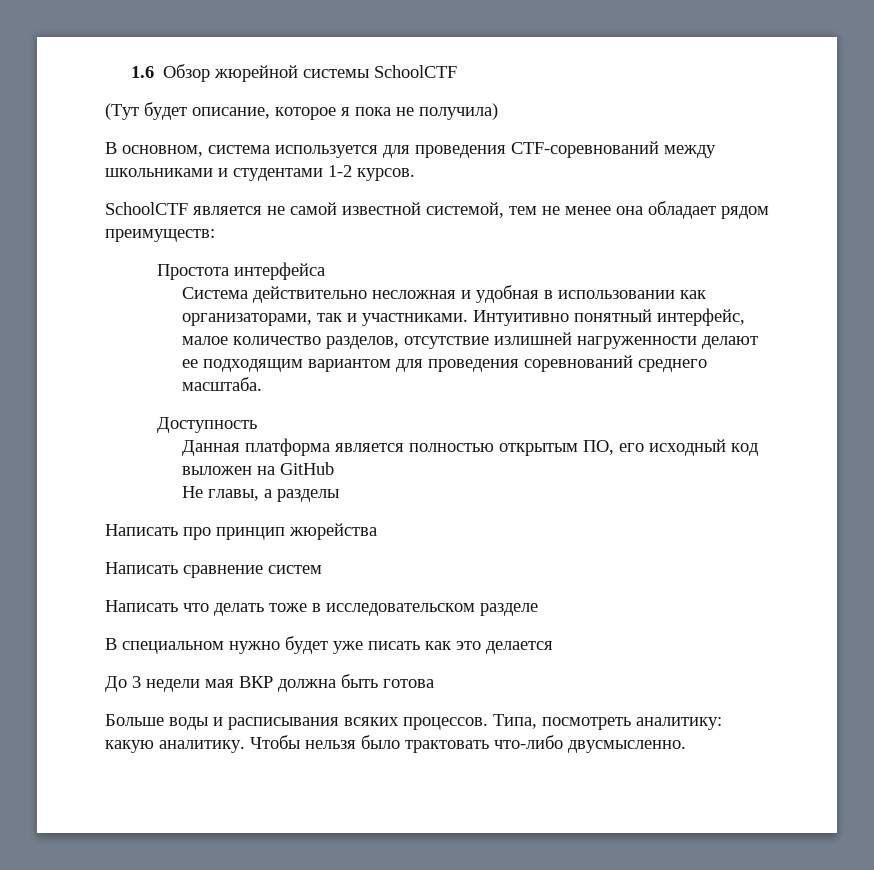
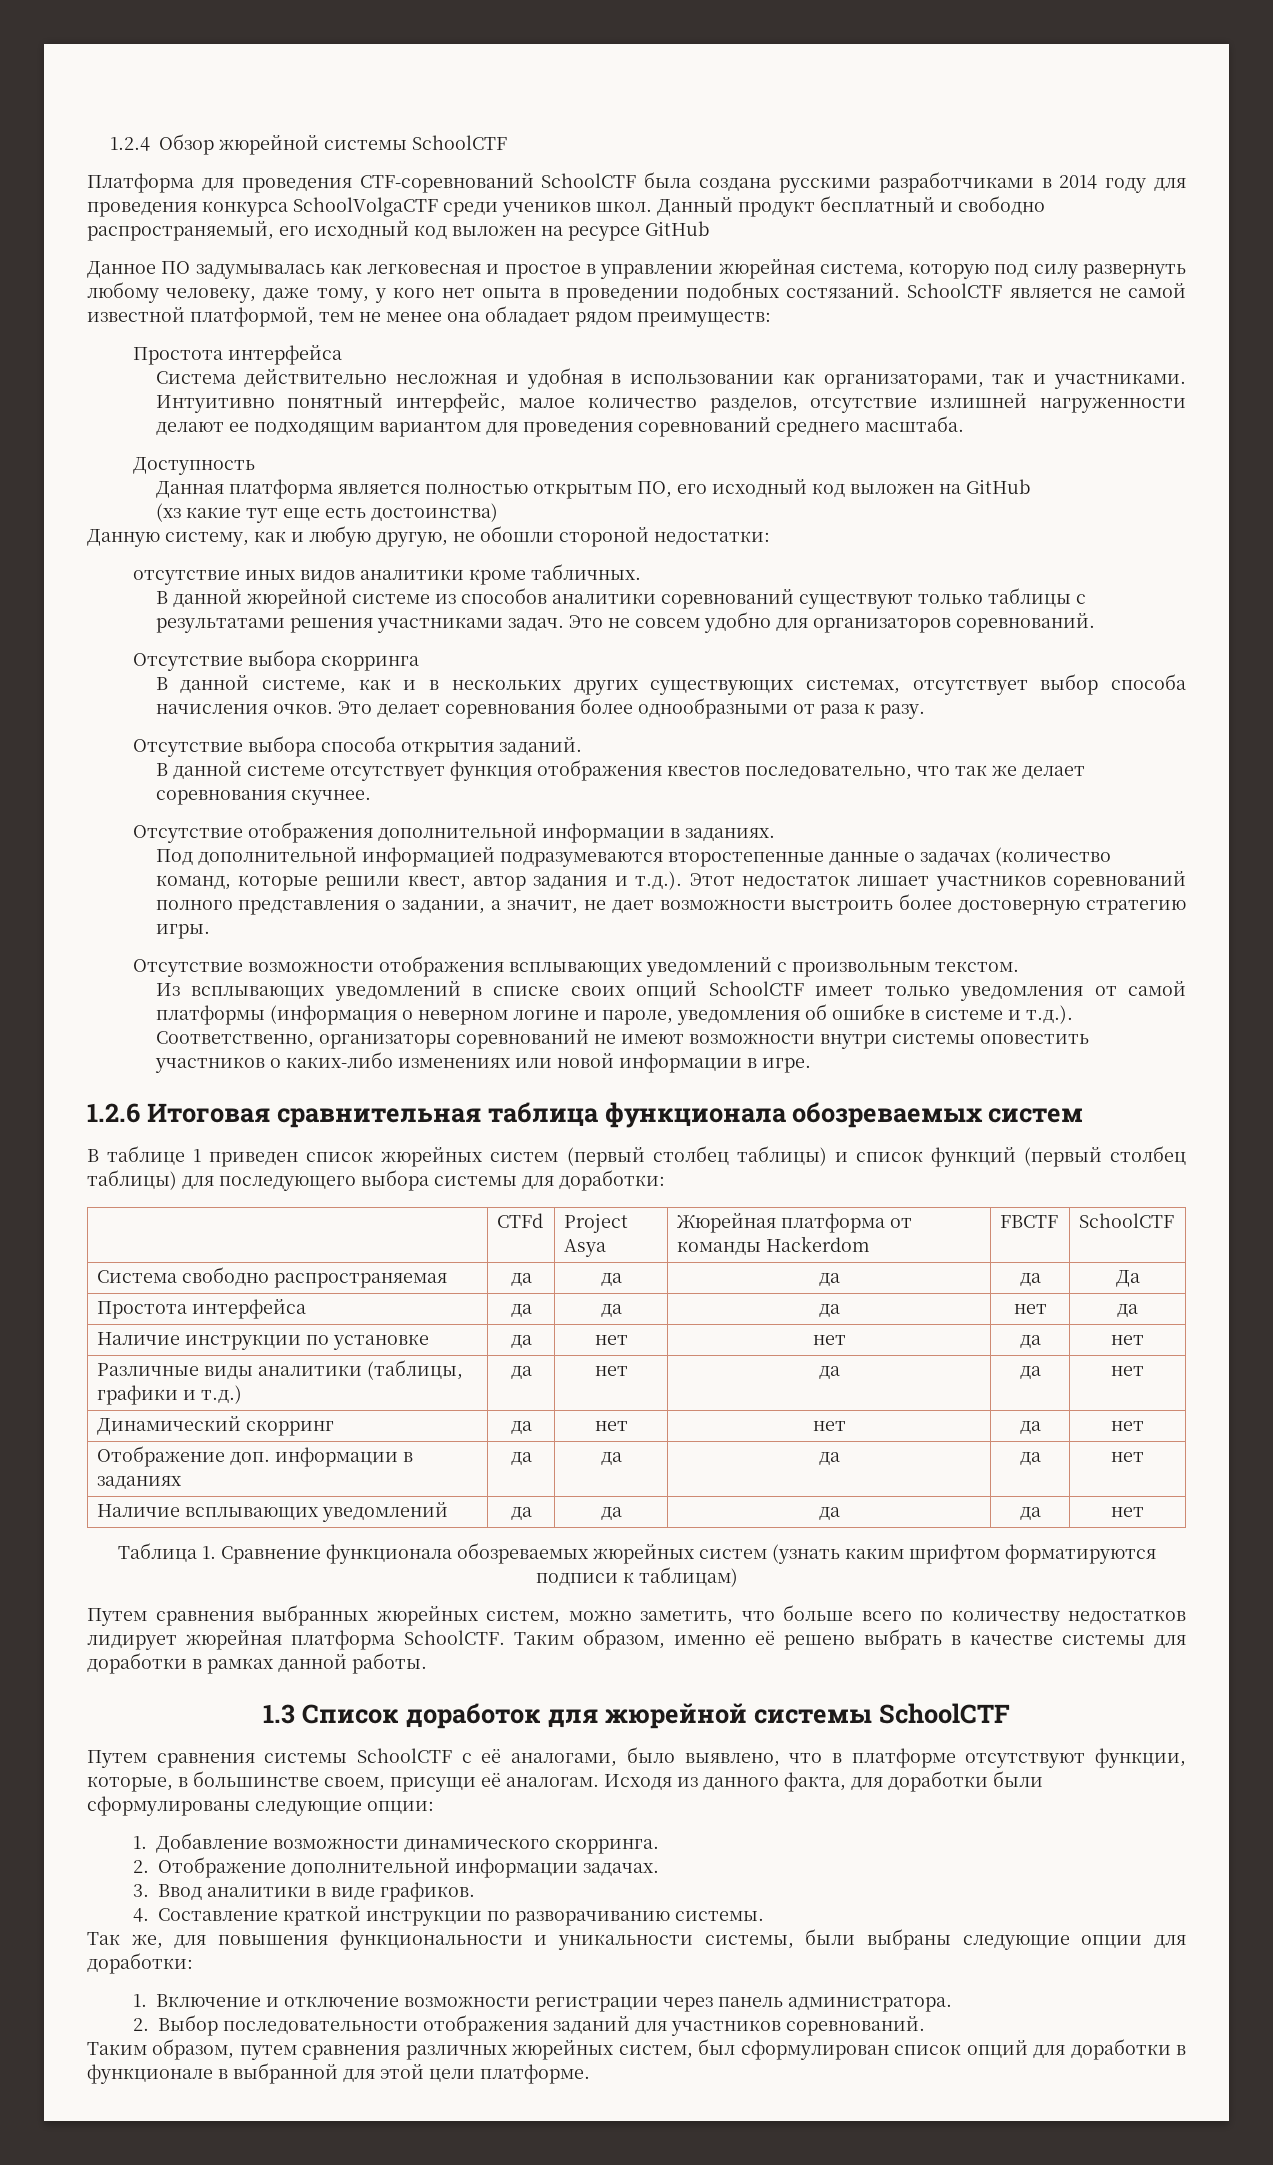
- 1.6 Обзор жюрейной системы SchoolCTF
+ 1.2.4 Обзор жюрейной системы SchoolCTF
- (Тут будет описание, которое я пока не получила)
- В основном, система используется для проведения CTF-соревнований между школьниками и студентами 1-2 курсов.
- SchoolCTF является не самой известной системой, тем не менее она обладает рядом преимуществ:
+ Платформа для проведения CTF-соревнований SchoolCTF была создана русскими разработчиками в 2014 году для проведения конкурса SchoolVolgaCTF среди учеников школ. Данный продукт бесплатный и свободно распространяемый, его исходный код выложен на ресурсе GitHub
+ Данное ПО задумывалась как легковесная и простое в управлении жюрейная система, которую под силу развернуть любому человеку, даже тому, у кого нет опыта в проведении подобных состязаний. SchoolCTF является не самой известной платформой, тем не менее она обладает рядом преимуществ:
- Не главы, а разделы
- Написать про принцип жюрейства
- Написать сравнение систем
- Написать что делать тоже в исследовательском разделе
- В специальном нужно будет уже писать как это делается
- До 3 недели мая ВКР должна быть готова
- Больше воды и расписывания всяких процессов. Типа, посмотреть аналитику: какую аналитику. Чтобы нельзя было трактовать что-либо двусмысленно.
+ (хз какие тут еще есть достоинства)
+ Данную систему, как и любую другую, не обошли стороной недостатки:
+ отсутствие иных видов аналитики кроме табличных.
+ В данной жюрейной системе из способов аналитики соревнований существуют только таблицы с результатами решения участниками задач. Это не совсем удобно для организаторов соревнований.
+ Отсутствие выбора скорринга
+ В данной системе, как и в нескольких других существующих системах, отсутствует выбор способа начисления очков. Это делает соревнования более однообразными от раза к разу.
+ Отсутствие выбора способа открытия заданий.
+ В данной системе отсутствует функция отображения квестов последовательно, что так же делает соревнования скучнее.
+ Отсутствие отображения дополнительной информации в заданиях.
+ Под дополнительной информацией подразумеваются второстепенные данные о задачах (количество команд, которые решили квест, автор задания и т.д.). Этот недостаток лишает участников соревнований полного представления о задании, а значит, не дает возможности выстроить более достоверную стратегию игры.
+ Отсутствие возможности отображения всплывающих уведомлений с произвольным текстом.
+ Из всплывающих уведомлений в списке своих опций SchoolCTF имеет только уведомления от самой платформы (информация о неверном логине и пароле, уведомления об ошибке в системе и т.д.). Соответственно, организаторы соревнований не имеют возможности внутри системы оповестить участников о каких-либо изменениях или новой информации в игре.
+ 1.2.6 Итоговая сравнительная таблица функционала обозреваемых систем
+ В таблице 1 приведен список жюрейных систем (первый столбец таблицы) и список функций (первый столбец таблицы) для последующего выбора системы для доработки:
+ | CTFd | Project Asya | Жюрейная платформа от команды Hackerdom | FBCTF | SchoolCTF
+ Система свободно распространяемая | да | да | да | да | Да
+ Простота интерфейса | да | да | да | нет | да
+ Наличие инструкции по установке | да | нет | нет | да | нет
+ Различные виды аналитики (таблицы, графики и т.д.) | да | нет | да | да | нет
+ Динамический скорринг | да | нет | нет | да | нет
+ Отображение доп. информации в заданиях | да | да | да | да | нет
+ Наличие всплывающих уведомлений | да | да | да | да | нет
+ Таблица 1. Сравнение функционала обозреваемых жюрейных систем (узнать каким шрифтом форматируются подписи к таблицам)
+ Путем сравнения выбранных жюрейных систем, можно заметить, что больше всего по количеству недостатков лидирует жюрейная платформа SchoolCTF. Таким образом, именно её решено выбрать в качестве системы для доработки в рамках данной работы.
+ 1.3 Список доработок для жюрейной системы SchoolCTF
+ Путем сравнения системы SchoolCTF с её аналогами, было выявлено, что в платформе отсутствуют функции, которые, в большинстве своем, присущи её аналогам. Исходя из данного факта, для доработки были сформулированы следующие опции:
+ 1. Добавление возможности динамического скорринга.
+ 2. Отображение дополнительной информации задачах.
+ 3. Ввод аналитики в виде графиков.
+ 4. Составление краткой инструкции по разворачиванию системы.
+ Так же, для повышения функциональности и уникальности системы, были выбраны следующие опции для доработки:
+ 1. Включение и отключение возможности регистрации через панель администратора.
+ 2. Выбор последовательности отображения заданий для участников соревнований.
+ Таким образом, путем сравнения различных жюрейных систем, был сформулирован список опций для доработки в функционале в выбранной для этой цели платформе.

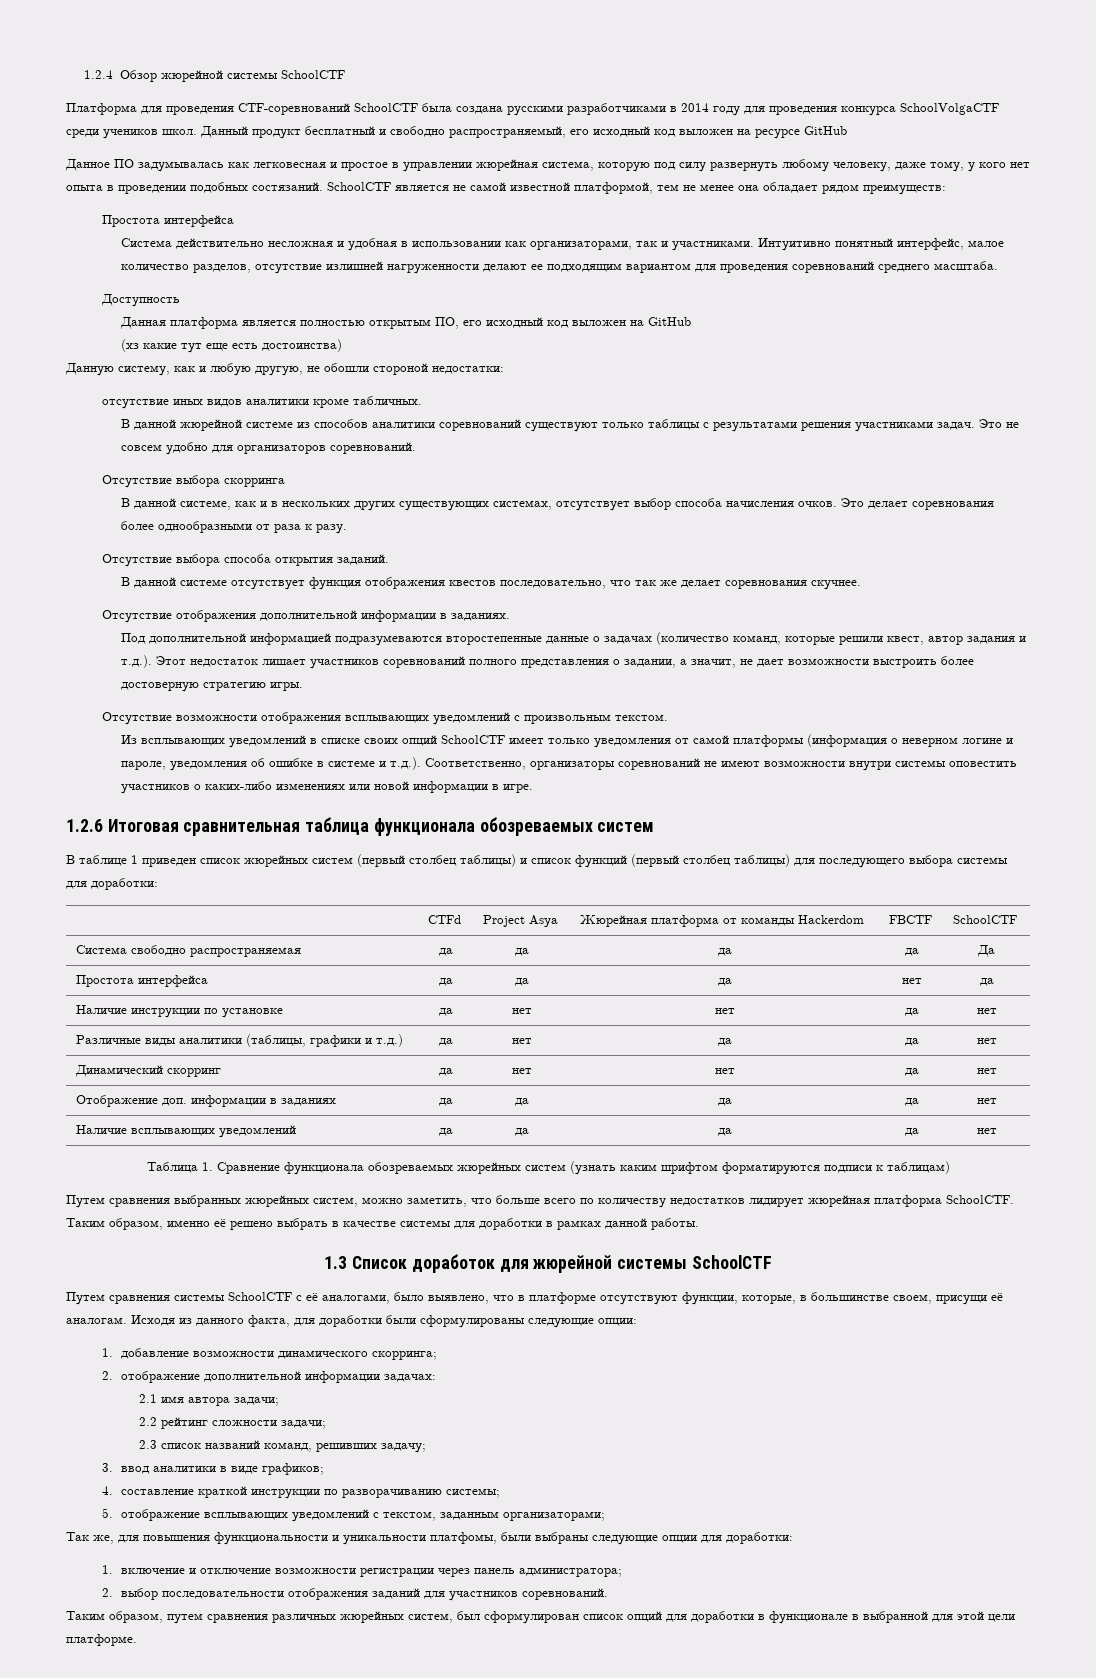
- 1. Добавление возможности динамического скорринга.
- 2. Отображение дополнительной информации задачах.
+ 1. добавление возможности динамического скорринга;
+ 2. отображение дополнительной информации задачах:
+ 2.1 имя автора задачи;
+ 2.2 рейтинг сложности задачи;
+ 2.3 список названий команд, решивших задачу;
- 3. Ввод аналитики в виде графиков.
+ 3. ввод аналитики в виде графиков;
- 4. Составление краткой инструкции по разворачиванию системы.
+ 4. составление краткой инструкции по разворачиванию системы;
+ 5. отображение всплывающих уведомлений с текстом, заданным организаторами;
- Так же, для повышения функциональности и уникальности системы, были выбраны следующие опции для доработки:
+ Так же, для повышения функциональности и уникальности платфомы, были выбраны следующие опции для доработки:
- 1. Включение и отключение возможности регистрации через панель администратора.
- 2. Выбор последовательности отображения заданий для участников соревнований.
+ 1. включение и отключение возможности регистрации через панель администратора;
+ 2. выбор последовательности отображения заданий для участников соревнований.

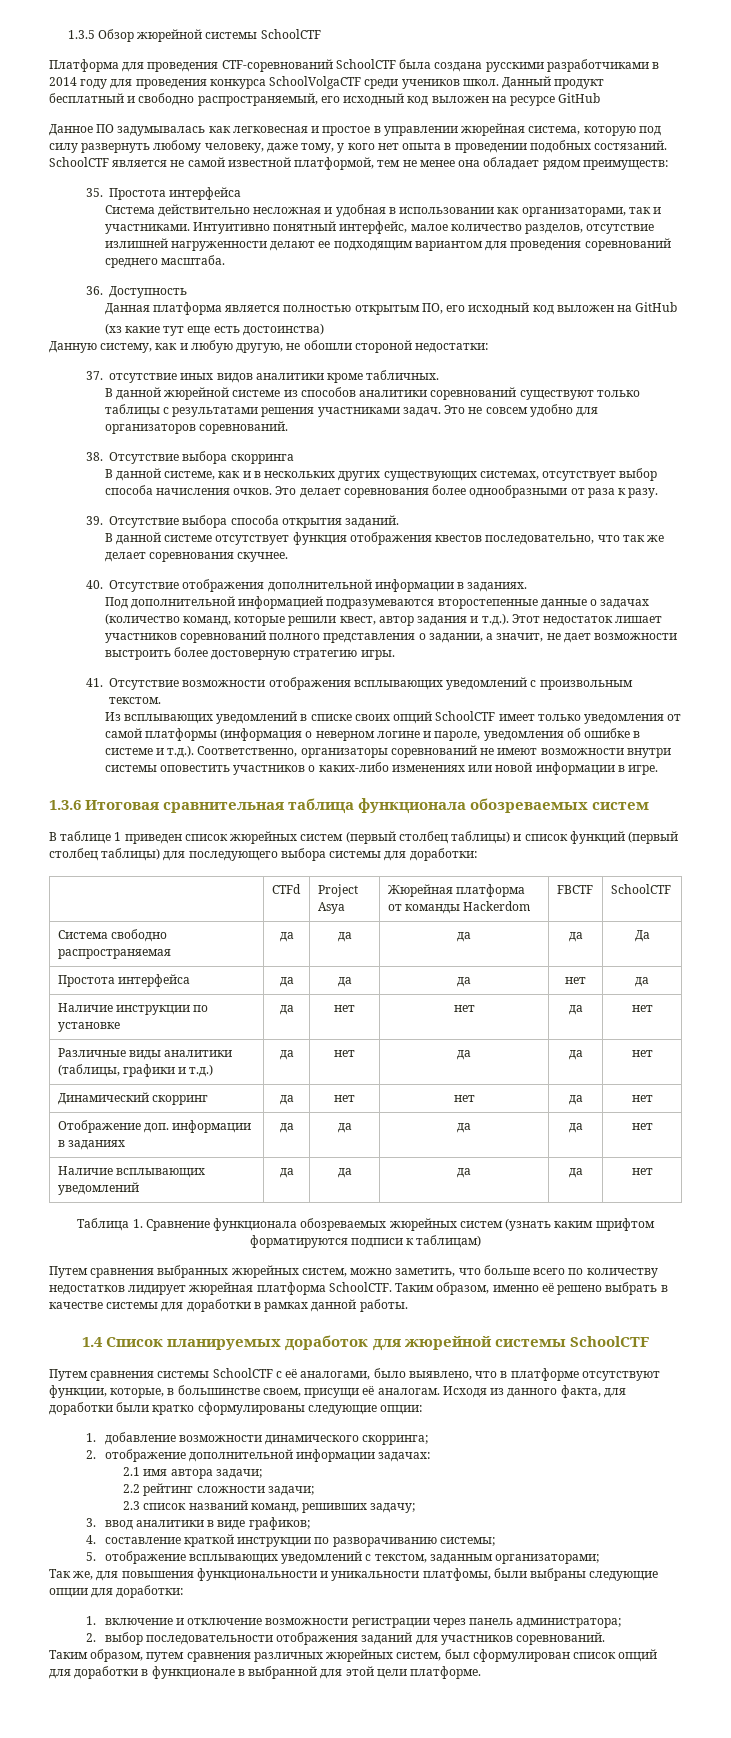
- 1.2.4 Обзор жюрейной системы SchoolCTF
+ 1.3.5 Обзор жюрейной системы SchoolCTF
  SchoolCTF является не самой известной платформой, тем не менее она обладает рядом преимуществ:
- Простота интерфейса
+ 35. Простота интерфейса
- Доступность
+ 36. Доступность
- отсутствие иных видов аналитики кроме табличных.
+ 37. отсутствие иных видов аналитики кроме табличных.
- Отсутствие выбора скорринга
+ 38. Отсутствие выбора скорринга
- Отсутствие выбора способа открытия заданий.
+ 39. Отсутствие выбора способа открытия заданий.
- Отсутствие отображения дополнительной информации в заданиях.
+ 40. Отсутствие отображения дополнительной информации в заданиях.
- Отсутствие возможности отображения всплывающих уведомлений с произвольным текстом.
+ 41. Отсутствие возможности отображения всплывающих уведомлений с произвольным текстом.
- 1.2.6 Итоговая сравнительная таблица функционала обозреваемых систем
+ 1.3.6 Итоговая сравнительная таблица функционала обозреваемых систем
- 1.3 Список доработок для жюрейной системы SchoolCTF
+ 1.4 Список планируемых доработок для жюрейной системы SchoolCTF
- Исходя из данного факта, для доработки были сформулированы следующие опции:
+ Исходя из данного факта, для доработки были кратко сформулированы следующие опции:

